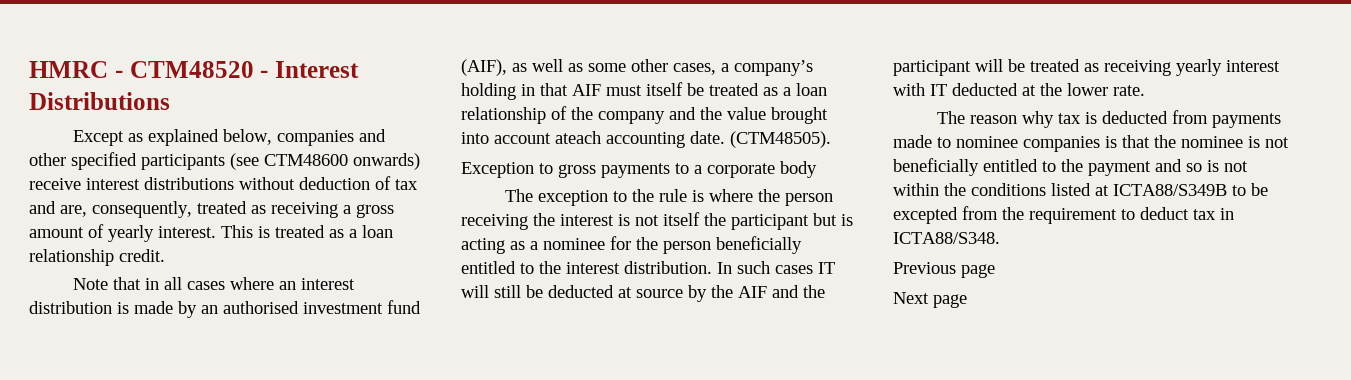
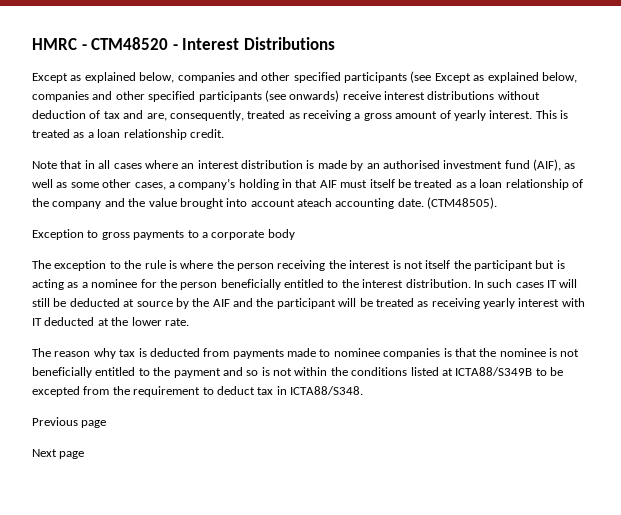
- Except as explained below, companies and other specified participants (see CTM48600 onwards) receive interest distributions without deduction of tax and are, consequently, treated as receiving a gross amount of yearly interest.
+ Except as explained below, companies and other specified participants (see Except as explained below, companies and other specified participants (see onwards) receive interest distributions without deduction of tax and are, consequently, treated as receiving a gross amount of yearly interest.

